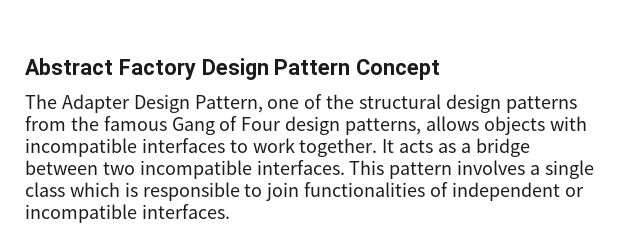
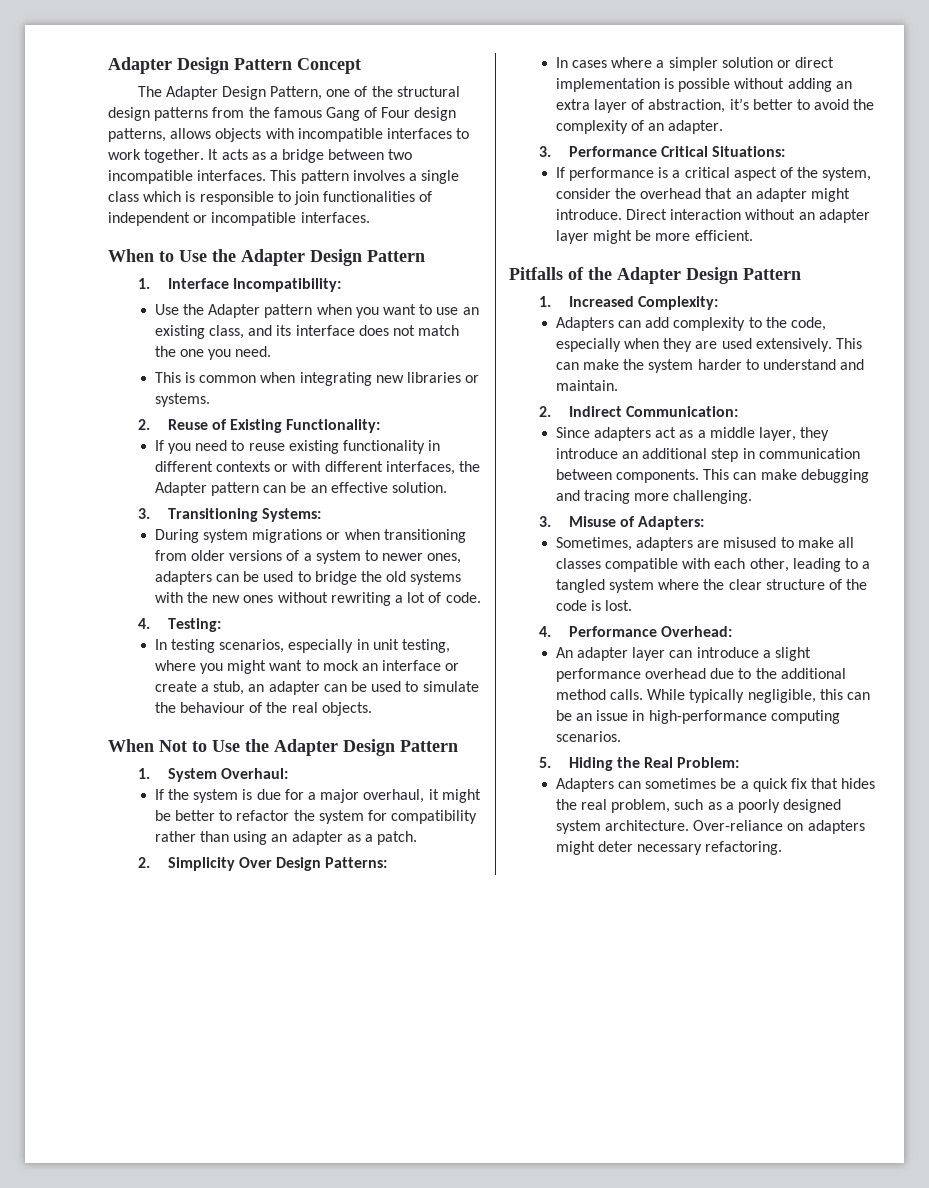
- Abstract Factory Design Pattern Concept
+ Adapter Design Pattern Concept
+ When to Use the Adapter Design Pattern
+ 1. Interface Incompatibility:
+ Use the Adapter pattern when you want to use an existing class, and its interface does not match the one you need.
+ This is common when integrating new libraries or systems.
+ 2. Reuse of Existing Functionality:
+ If you need to reuse existing functionality in different contexts or with different interfaces, the Adapter pattern can be an effective solution.
+ 3. Transitioning Systems:
+ During system migrations or when transitioning from older versions of a system to newer ones, adapters can be used to bridge the old systems with the new ones without rewriting a lot of code.
+ 4. Testing:
+ In testing scenarios, especially in unit testing, where you might want to mock an interface or create a stub, an adapter can be used to simulate the behaviour of the real objects.
+ When Not to Use the Adapter Design Pattern
+ 1. System Overhaul:
+ If the system is due for a major overhaul, it might be better to refactor the system for compatibility rather than using an adapter as a patch.
+ 2. Simplicity Over Design Patterns:
+ In cases where a simpler solution or direct implementation is possible without adding an extra layer of abstraction, it’s better to avoid the complexity of an adapter.
+ 3. Performance Critical Situations:
+ If performance is a critical aspect of the system, consider the overhead that an adapter might introduce. Direct interaction without an adapter layer might be more efficient.
+ Pitfalls of the Adapter Design Pattern
+ 1. Increased Complexity:
+ Adapters can add complexity to the code, especially when they are used extensively. This can make the system harder to understand and maintain.
+ 2. Indirect Communication:
+ Since adapters act as a middle layer, they introduce an additional step in communication between components. This can make debugging and tracing more challenging.
+ 3. Misuse of Adapters:
+ Sometimes, adapters are misused to make all classes compatible with each other, leading to a tangled system where the clear structure of the code is lost.
+ 4. Performance Overhead:
+ An adapter layer can introduce a slight performance overhead due to the additional method calls. While typically negligible, this can be an issue in high-performance computing scenarios.
+ 5. Hiding the Real Problem:
+ Adapters can sometimes be a quick fix that hides the real problem, such as a poorly designed system architecture. Over-reliance on adapters might deter necessary refactoring.

